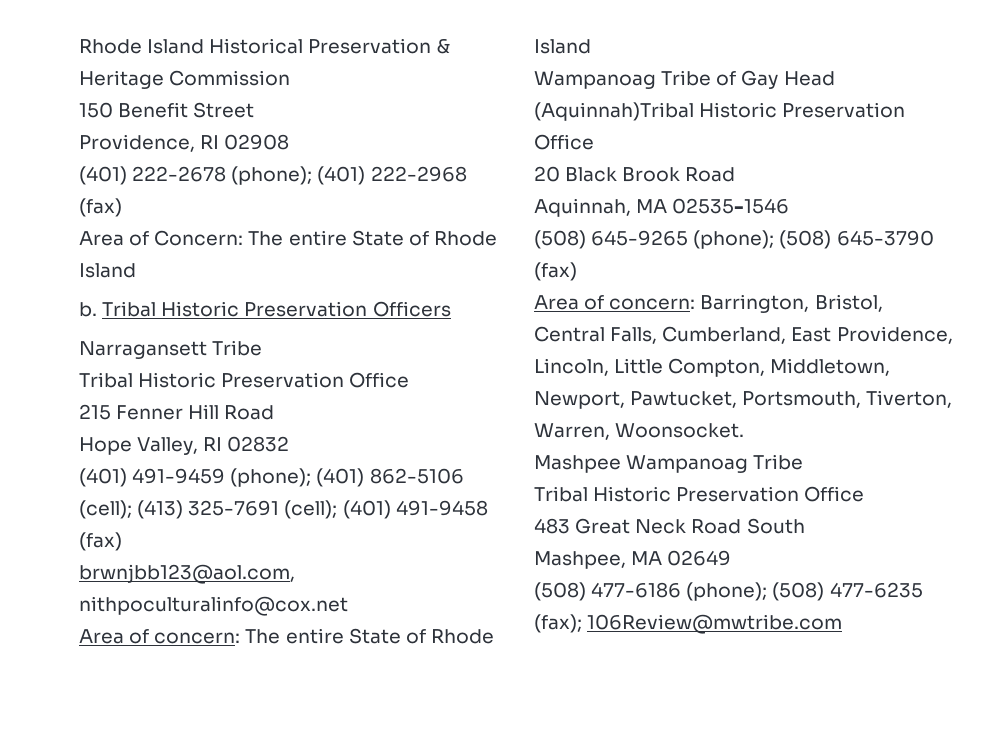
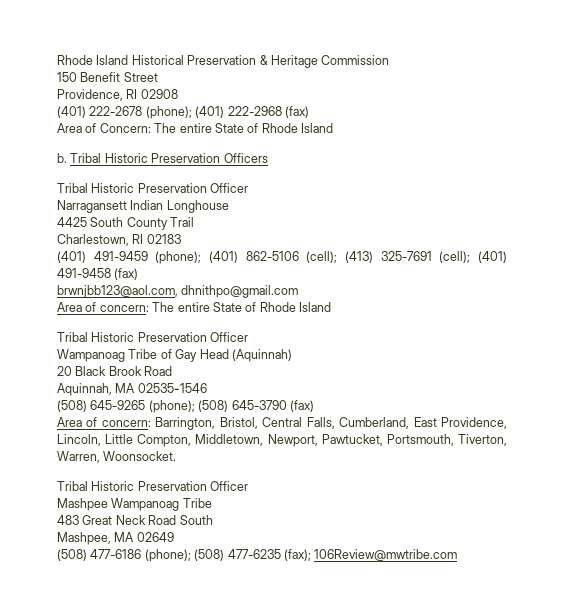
  Tribal Historic Preservation Officers
- Narragansett Tribe
- Tribal Historic Preservation Office
- 215 Fenner Hill Road
- Hope Valley, RI 02832
+ Tribal Historic Preservation Officer
+ Narragansett Indian Longhouse
+ 4425 South County Trail
+ Charlestown, RI 02183
- brwnjbb123@aol.com, nithpoculturalinfo@cox.net
+ brwnjbb123@aol.com, dhnithpo@gmail.com
  Area of concern: The entire State of Rhode Island
+ Tribal Historic Preservation Officer
- Wampanoag Tribe of Gay Head (Aquinnah)Tribal Historic Preservation Office
+ Wampanoag Tribe of Gay Head (Aquinnah)
  Area of concern: Barrington, Bristol, Central Falls, Cumberland, East Providence, Lincoln, Little Compton, Middletown, Newport, Pawtucket, Portsmouth, Tiverton, Warren, Woonsocket.
+ Tribal Historic Preservation Officer
  Mashpee Wampanoag Tribe
- Tribal Historic Preservation Office

